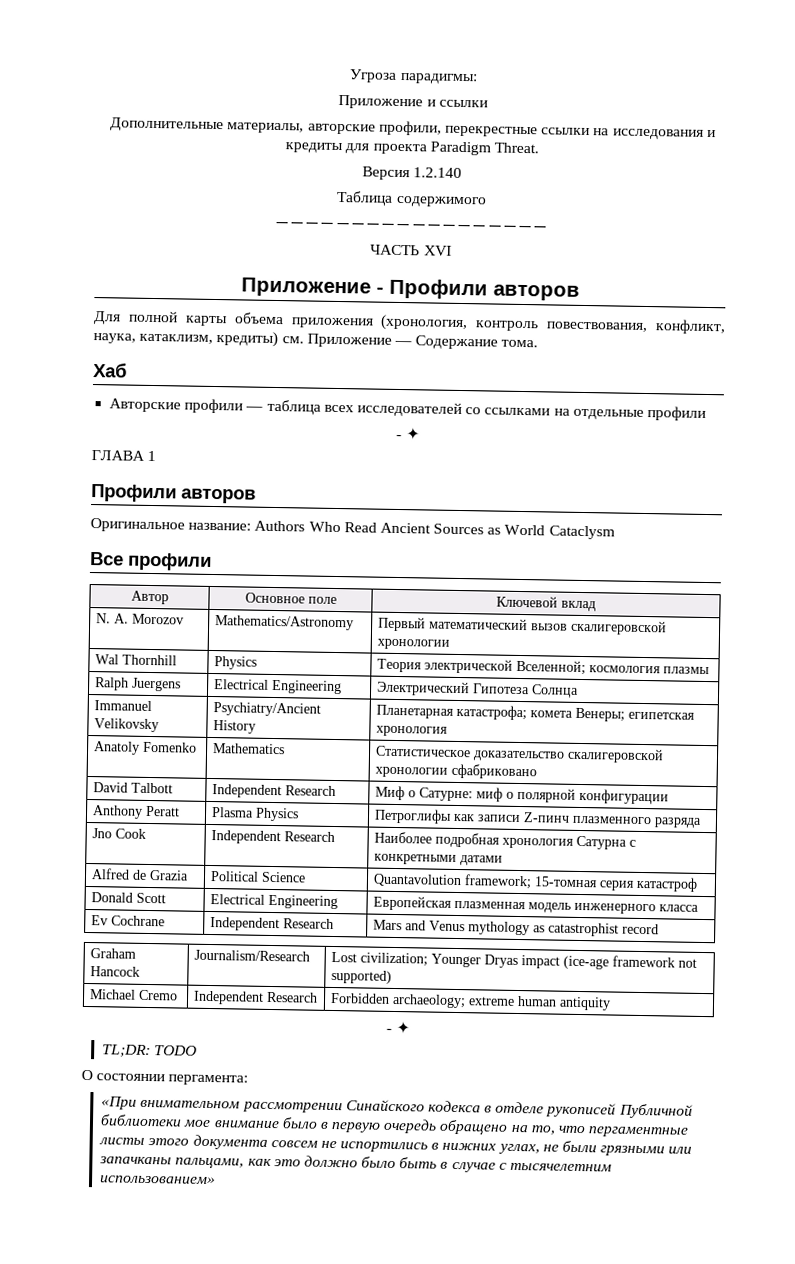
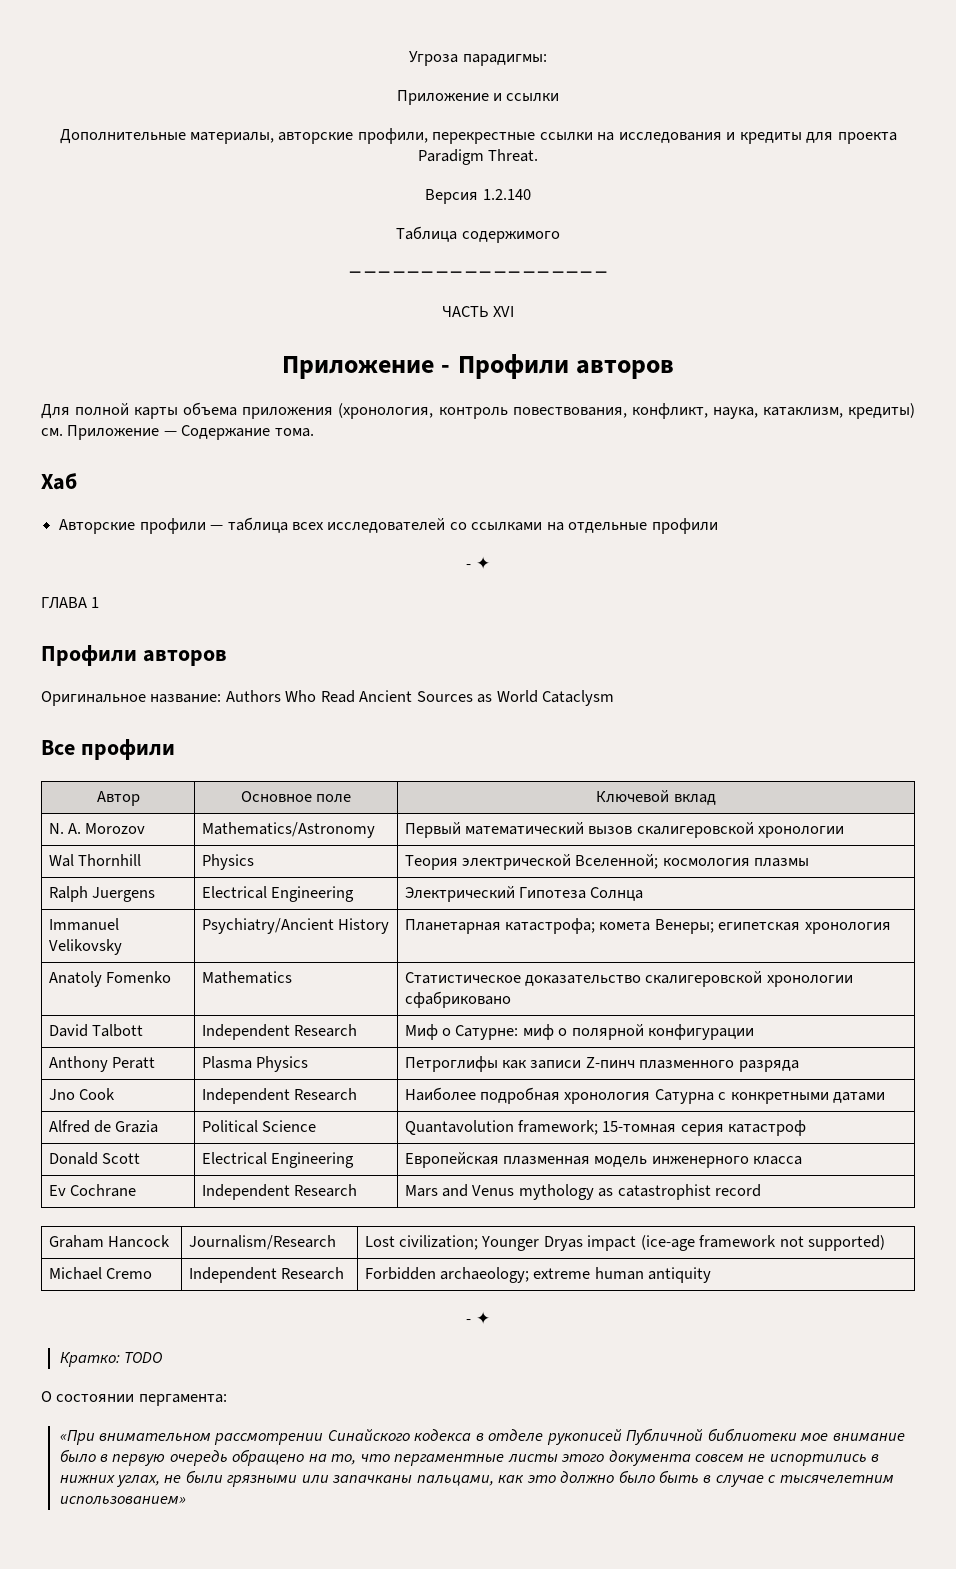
- TL;DR: TODO
+ Кратко: TODO

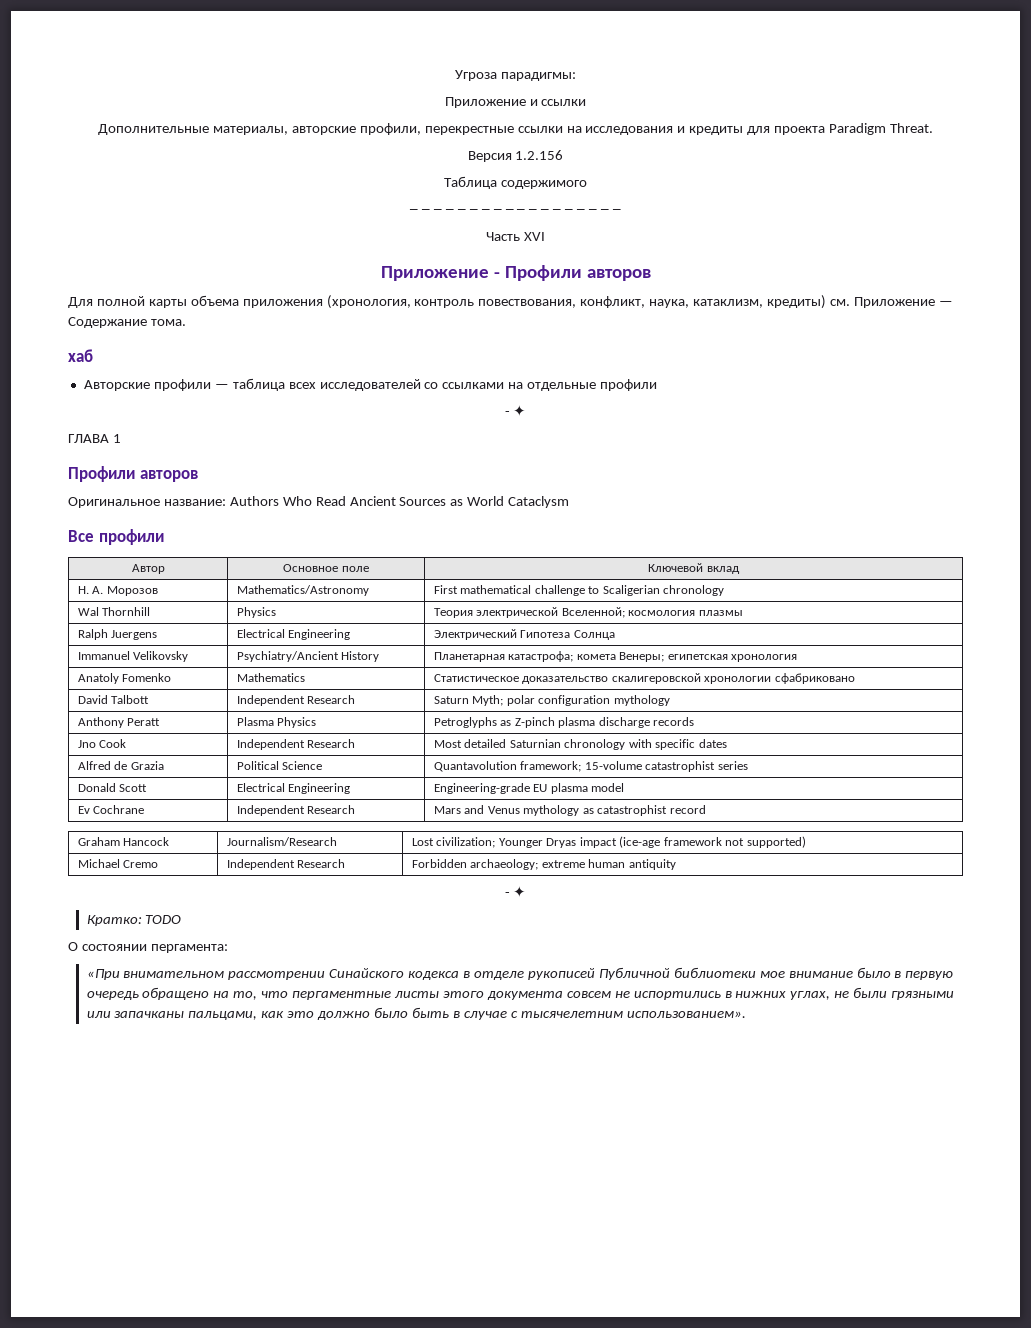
- Версия 1.2.140
+ Версия 1.2.156
- ЧАСТЬ XVI
+ Часть XVI
- Хаб
+ хаб
- N. A. Morozov | Mathematics/Astronomy | Первый математический вызов скалигеровской хронологии
+ Н. А. Морозов | Mathematics/Astronomy | First mathematical challenge to Scaligerian chronology
- David Talbott | Independent Research | Миф о Сатурне: миф о полярной конфигурации
- Anthony Peratt | Plasma Physics | Петроглифы как записи Z-пинч плазменного разряда
- Jno Cook | Independent Research | Наиболее подробная хронология Сатурна с конкретными датами
+ David Talbott | Independent Research | Saturn Myth; polar configuration mythology
+ Anthony Peratt | Plasma Physics | Petroglyphs as Z-pinch plasma discharge records
+ Jno Cook | Independent Research | Most detailed Saturnian chronology with specific dates
- Alfred de Grazia | Political Science | Quantavolution framework; 15-томная серия катастроф
+ Alfred de Grazia | Political Science | Quantavolution framework; 15-volume catastrophist series
- Donald Scott | Electrical Engineering | Европейская плазменная модель инженерного класса
+ Donald Scott | Electrical Engineering | Engineering-grade EU plasma model
- «При внимательном рассмотрении Синайского кодекса в отделе рукописей Публичной библиотеки мое внимание было в первую очередь обращено на то, что пергаментные листы этого документа совсем не испортились в нижних углах, не были грязными или запачканы пальцами, как это должно было быть в случае с тысячелетним использованием»
+ «При внимательном рассмотрении Синайского кодекса в отделе рукописей Публичной библиотеки мое внимание было в первую очередь обращено на то, что пергаментные листы этого документа совсем не испортились в нижних углах, не были грязными или запачканы пальцами, как это должно было быть в случае с тысячелетним использованием».

